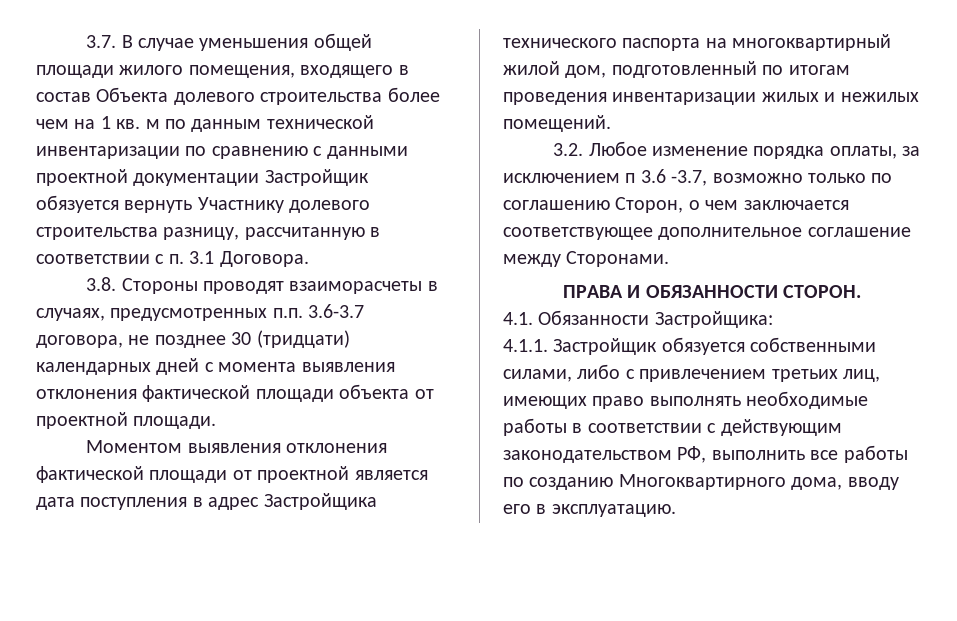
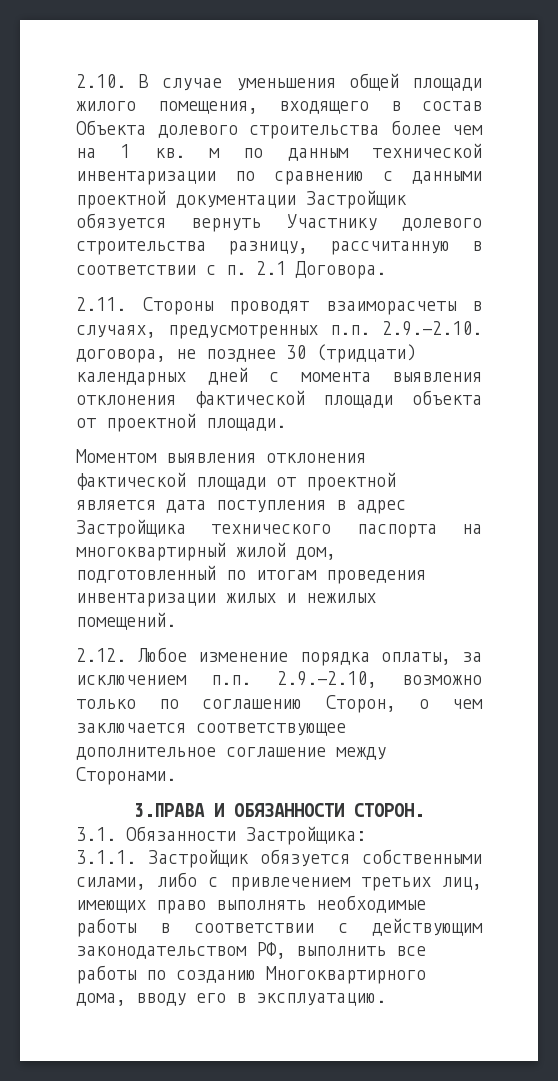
- 3.7. В случае уменьшения общей площади жилого помещения, входящего в состав Объекта долевого строительства более чем на 1 кв. м по данным технической инвентаризации по сравнению с данными проектной документации Застройщик обязуется вернуть Участнику долевого строительства разницу, рассчитанную в соответствии с п. 3.1 Договора.
+ 2.10. В случае уменьшения общей площади жилого помещения, входящего в состав Объекта долевого строительства более чем на 1 кв. м по данным технической инвентаризации по сравнению с данными проектной документации Застройщик обязуется вернуть Участнику долевого строительства разницу, рассчитанную в соответствии с п. 2.1 Договора.
- 3.8. Стороны проводят взаиморасчеты в случаях, предусмотренных п.п. 3.6-3.7 договора, не позднее 30 (тридцати) календарных дней с момента выявления отклонения фактической площади объекта от проектной площади.
+ 2.11. Стороны проводят взаиморасчеты в случаях, предусмотренных п.п. 2.9.-2.10. договора, не позднее 30 (тридцати) календарных дней с момента выявления отклонения фактической площади объекта от проектной площади.
- 3.2. Любое изменение порядка оплаты, за исключением п 3.6 -3.7, возможно только по соглашению Сторон, о чем заключается соответствующее дополнительное соглашение между Сторонами.
+ 2.12. Любое изменение порядка оплаты, за исключением п.п. 2.9.-2.10, возможно только по соглашению Сторон, о чем заключается соответствующее дополнительное соглашение между Сторонами.
- ПРАВА И ОБЯЗАННОСТИ СТОРОН.
+ 3.ПРАВА И ОБЯЗАННОСТИ СТОРОН.
- 4.1. Обязанности Застройщика:
+ 3.1. Обязанности Застройщика:
- 4.1.1. Застройщик обязуется собственными силами, либо с привлечением третьих лиц, имеющих право выполнять необходимые работы в соответствии с действующим законодательством РФ, выполнить все работы по созданию Многоквартирного дома, вводу его в эксплуатацию.
+ 3.1.1. Застройщик обязуется собственными силами, либо с привлечением третьих лиц, имеющих право выполнять необходимые работы в соответствии с действующим законодательством РФ, выполнить все работы по созданию Многоквартирного дома, вводу его в эксплуатацию.

